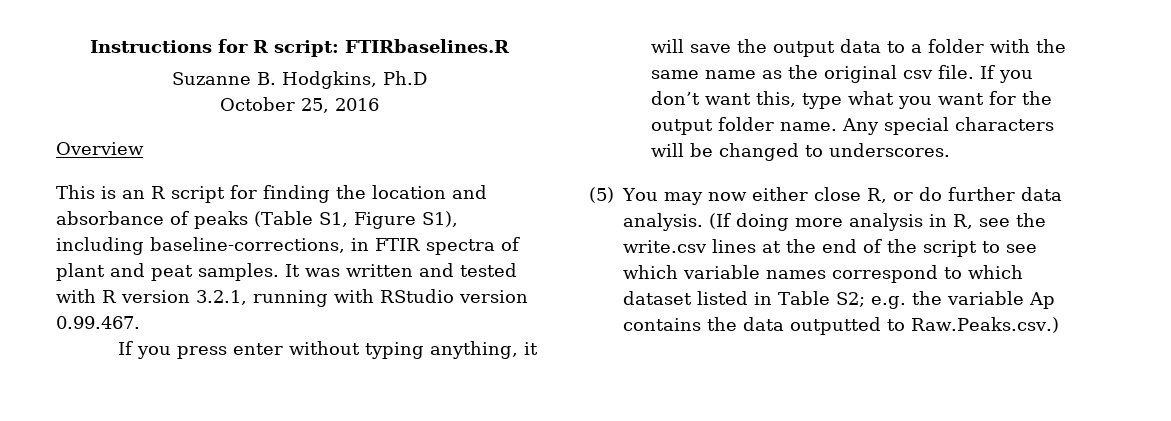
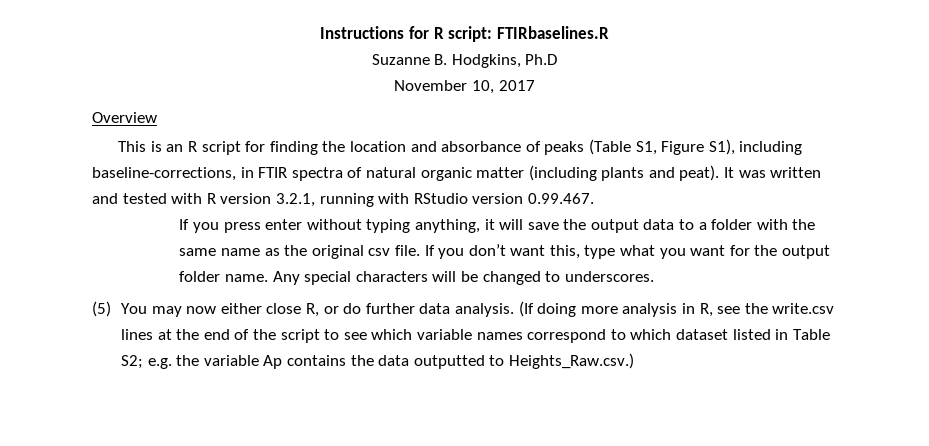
- October 25, 2016
+ November 10, 2017
- This is an R script for finding the location and absorbance of peaks (Table S1, Figure S1), including baseline-corrections, in FTIR spectra of plant and peat samples.
+ This is an R script for finding the location and absorbance of peaks (Table S1, Figure S1), including baseline-corrections, in FTIR spectra of natural organic matter (including plants and peat).
- (If doing more analysis in R, see the write.csv lines at the end of the script to see which variable names correspond to which dataset listed in Table S2; e.g. the variable Ap contains the data outputted to Raw.Peaks.csv.)
+ (If doing more analysis in R, see the write.csv lines at the end of the script to see which variable names correspond to which dataset listed in Table S2; e.g. the variable Ap contains the data outputted to Heights_Raw.csv.)

